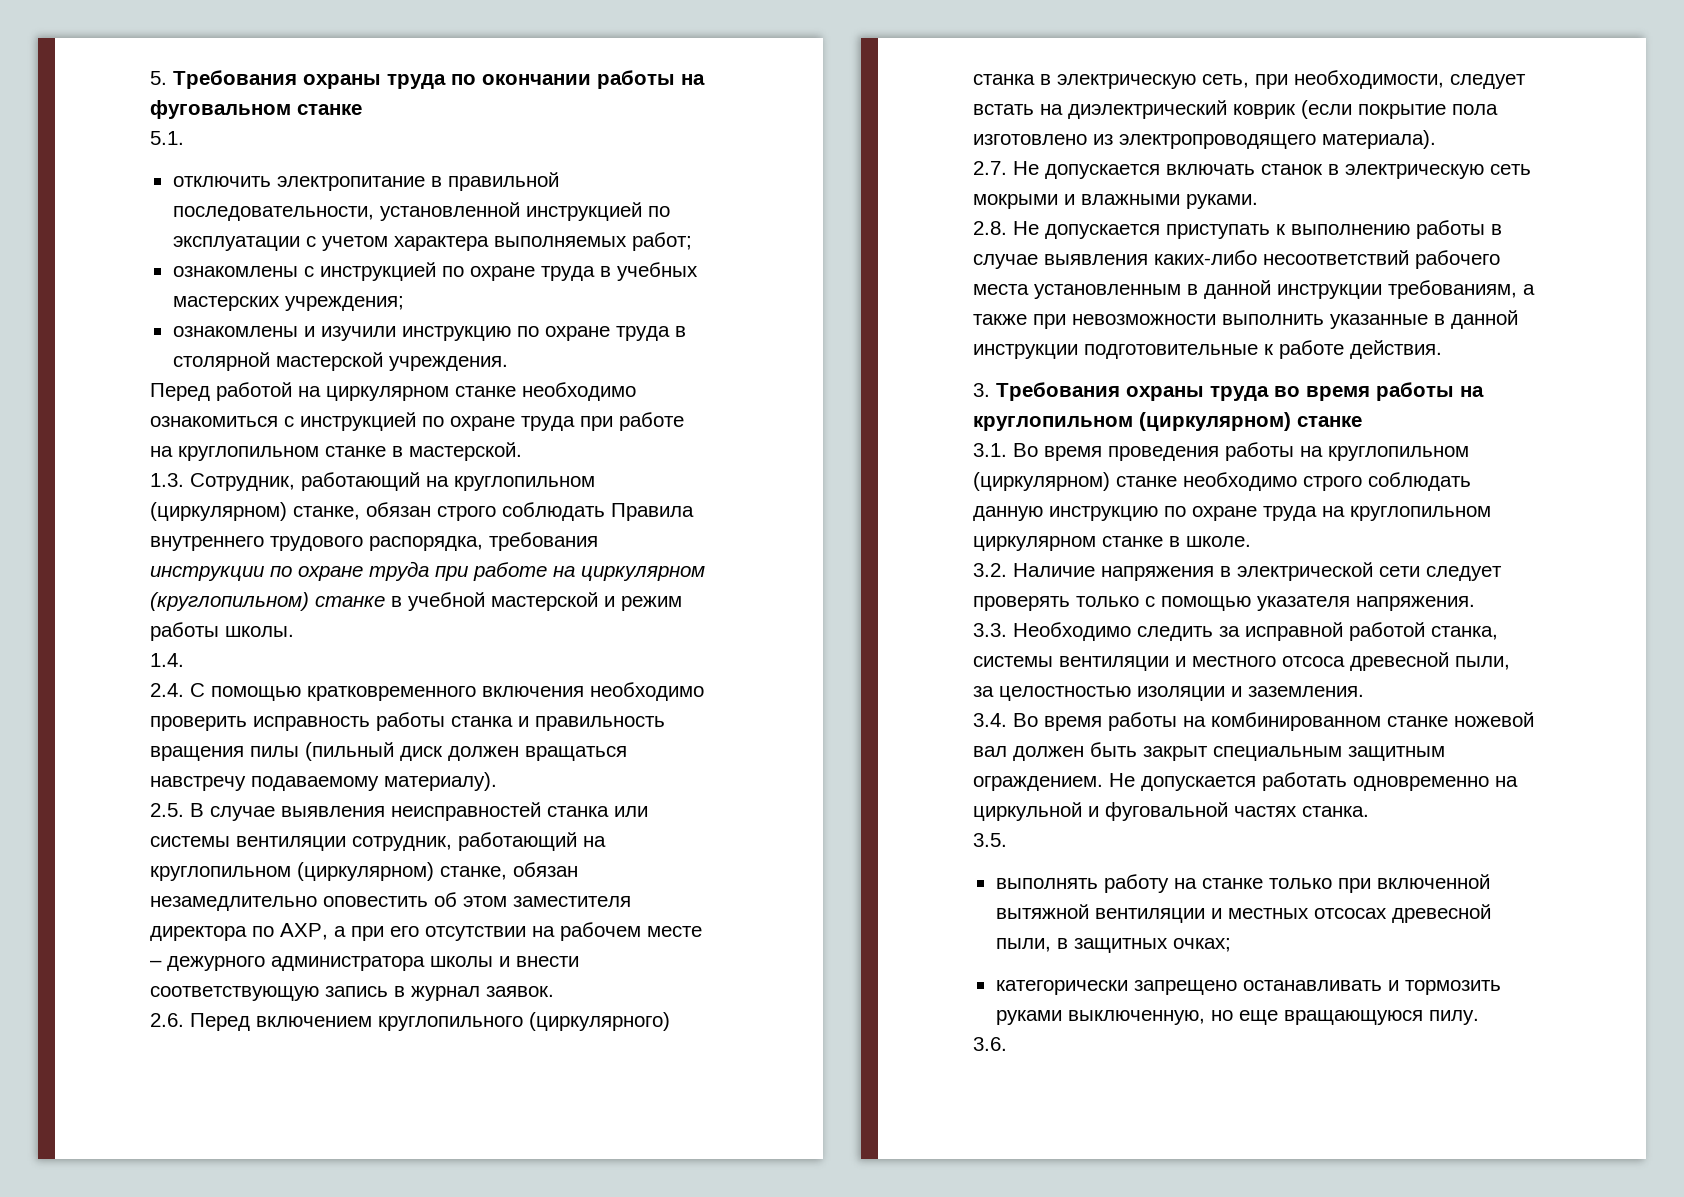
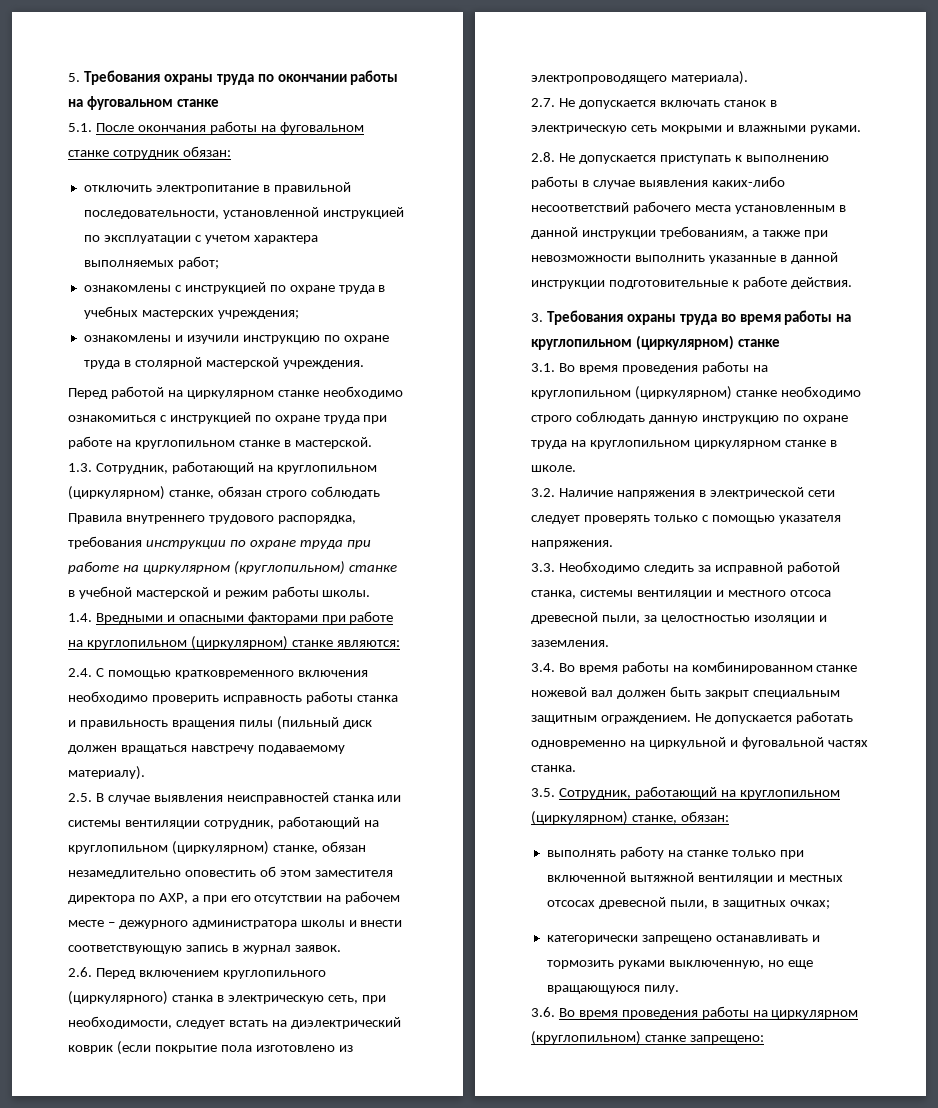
- 5.1.
+ 5.1. После окончания работы на фуговальном станке сотрудник обязан:
- 1.4.
+ 1.4. Вредными и опасными факторами при работе на круглопильном (циркулярном) станке являются:
- 3.5.
+ 3.5. Сотрудник, работающий на круглопильном (циркулярном) станке, обязан:
- 3.6.
+ 3.6. Во время проведения работы на циркулярном (круглопильном) станке запрещено:

